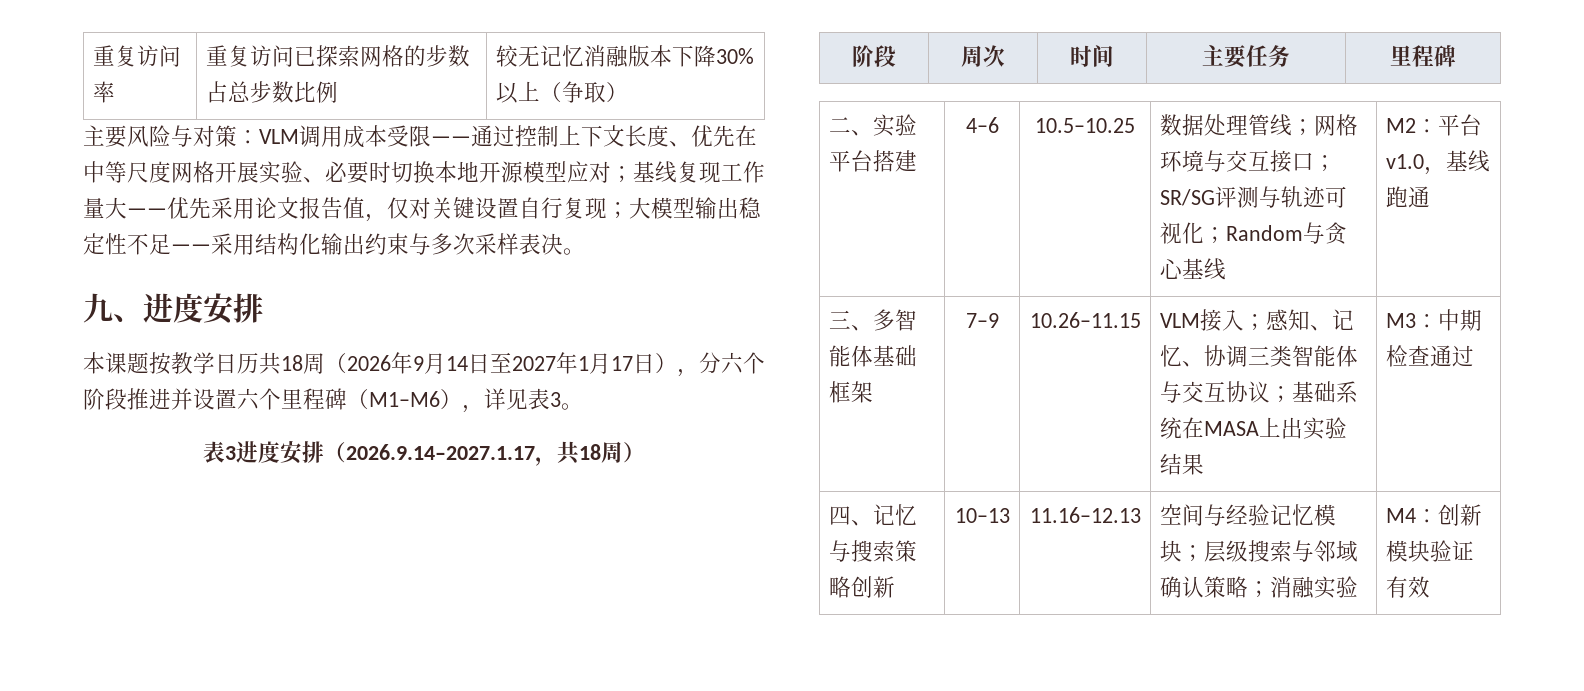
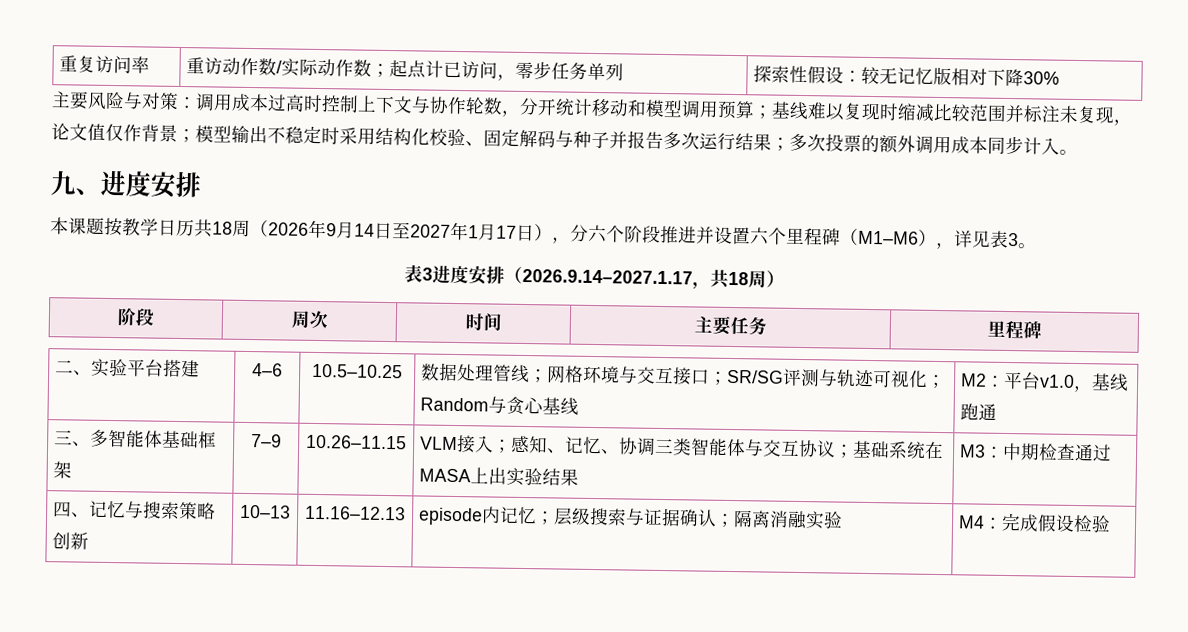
- 重复访问率 | 重复访问已探索网格的步数占总步数比例 | 较无记忆消融版本下降30%以上（争取）
+ 重复访问率 | 重访动作数/实际动作数；起点计已访问，零步任务单列 | 探索性假设：较无记忆版相对下降30%
- 主要风险与对策：VLM调用成本受限——通过控制上下文长度、优先在中等尺度网格开展实验、必要时切换本地开源模型应对；基线复现工作量大——优先采用论文报告值，仅对关键设置自行复现；大模型输出稳定性不足——采用结构化输出约束与多次采样表决。
+ 主要风险与对策：调用成本过高时控制上下文与协作轮数，分开统计移动和模型调用预算；基线难以复现时缩减比较范围并标注未复现，论文值仅作背景；模型输出不稳定时采用结构化校验、固定解码与种子并报告多次运行结果；多次投票的额外调用成本同步计入。
- 四、记忆与搜索策略创新 | 10–13 | 11.16–12.13 | 空间与经验记忆模块；层级搜索与邻域确认策略；消融实验 | M4：创新模块验证有效
+ 四、记忆与搜索策略创新 | 10–13 | 11.16–12.13 | episode内记忆；层级搜索与证据确认；隔离消融实验 | M4：完成假设检验

